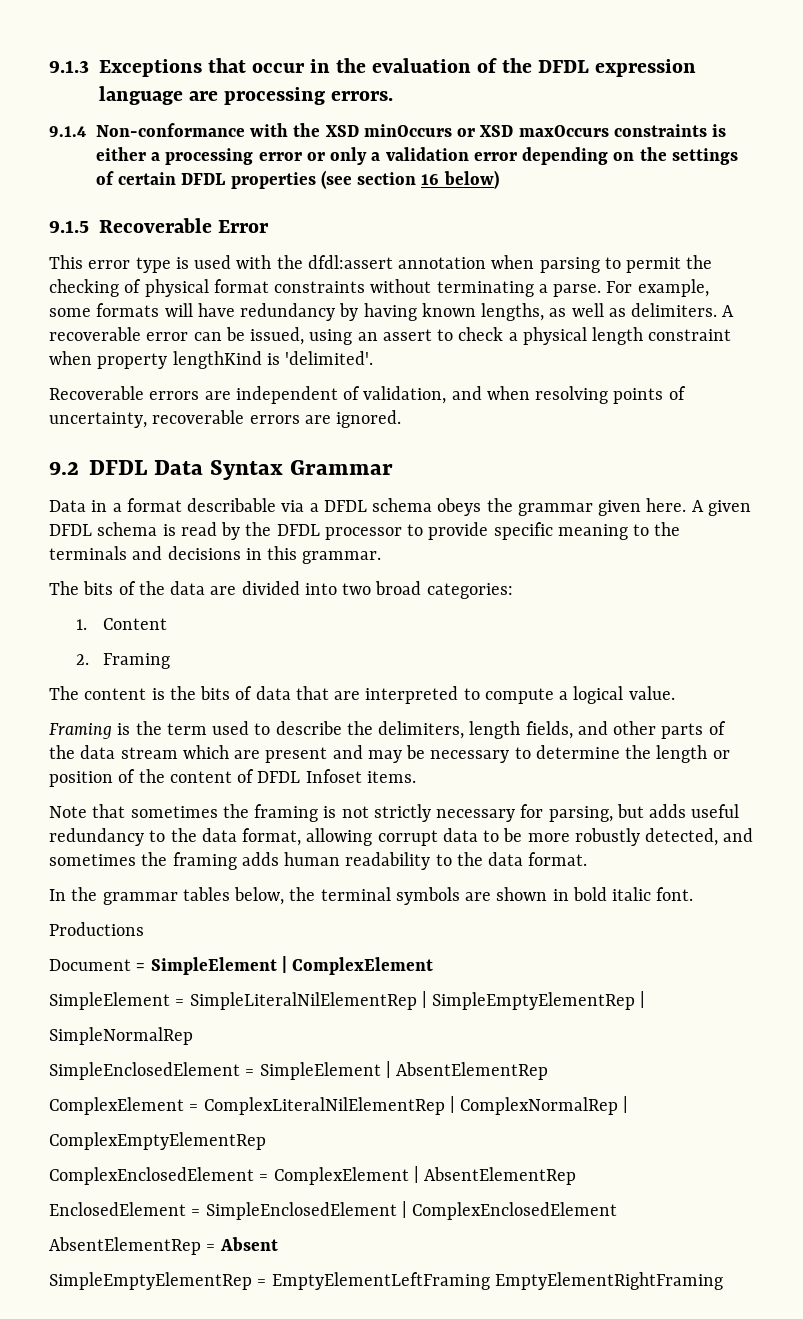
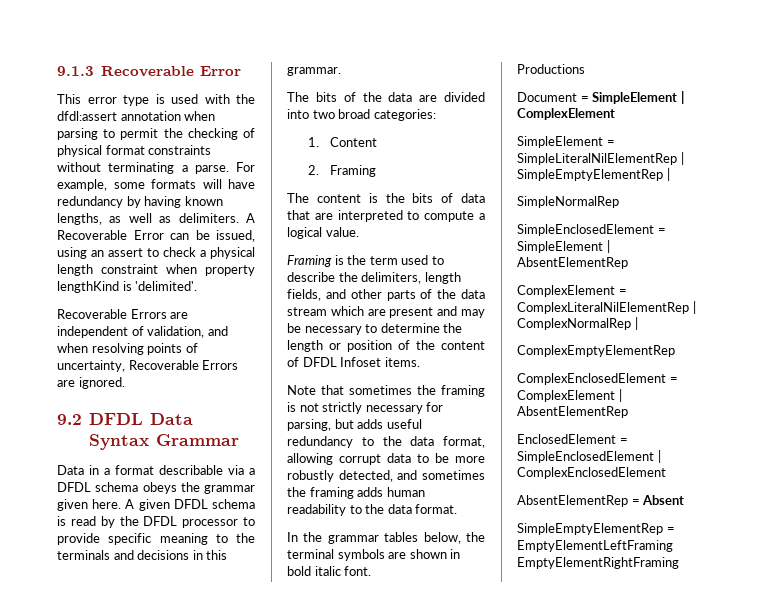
- 9.1.3 Exceptions that occur in the evaluation of the DFDL expression language are processing errors.
- 9.1.4 Non-conformance with the XSD minOccurs or XSD maxOccurs constraints is either a processing error or only a validation error depending on the settings of certain DFDL properties (see section 16 below)
- 9.1.5 Recoverable Error
+ 9.1.3 Recoverable Error
- A recoverable error can be issued, using an assert to check a physical length constraint when property lengthKind is 'delimited'.
+ A Recoverable Error can be issued, using an assert to check a physical length constraint when property lengthKind is 'delimited'.
- Recoverable errors are independent of validation, and when resolving points of uncertainty, recoverable errors are ignored.
+ Recoverable Errors are independent of validation, and when resolving points of uncertainty, Recoverable Errors are ignored.

